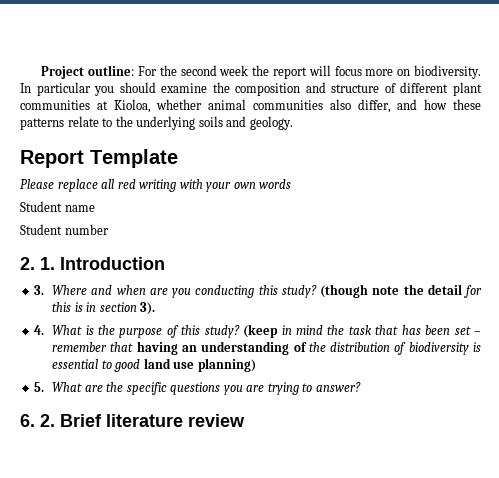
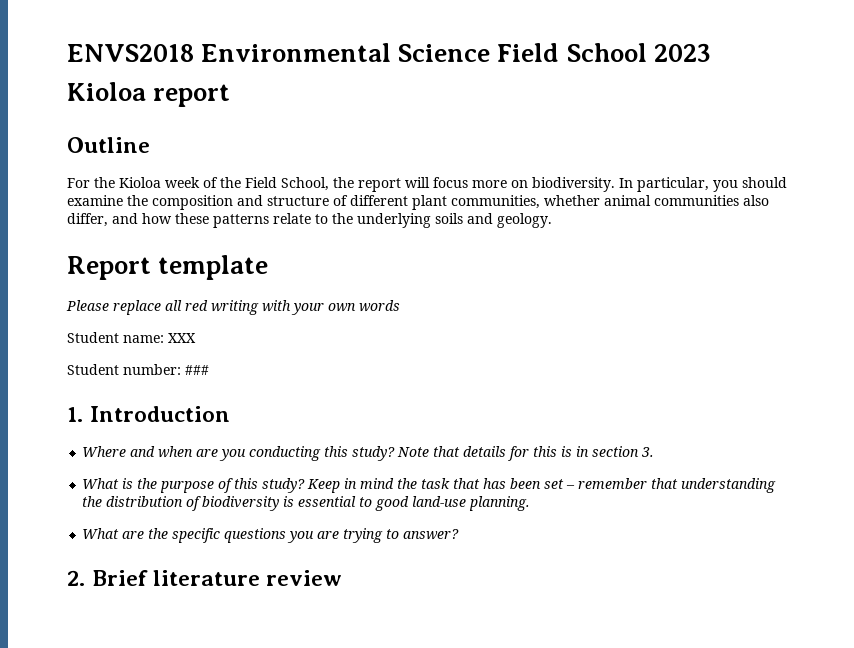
- Project outline: For the second week the report will focus more on biodiversity.
+ ENVS2018 Environmental Science Field School 2023
+ Kioloa report
+ Outline
+ For the Kioloa week of the Field School, the report will focus more on biodiversity.
- In particular you should examine the composition and structure of different plant communities at Kioloa, whether animal communities also differ, and how these patterns relate to the underlying soils and geology.
+ In particular, you should examine the composition and structure of different plant communities, whether animal communities also differ, and how these patterns relate to the underlying soils and geology.
- Report Template
+ Report template
- Student name
- Student number
- 2. 1. Introduction
+ Student name: XXX
+ Student number: ###
+ 1. Introduction
- 3. Where and when are you conducting this study?
+ Where and when are you conducting this study?
- (though note the detail for this is in section 3).
- 4. What is the purpose of this study?
+ Note that details for this is in section 3.
+ What is the purpose of this study?
- (keep in mind the task that has been set – remember that having an understanding of the distribution of biodiversity is essential to good land use planning)
- 5. What are the specific questions you are trying to answer?
+ Keep in mind the task that has been set – remember that understanding the distribution of biodiversity is essential to good land-use planning.
+ What are the specific questions you are trying to answer?
- 6. 2. Brief literature review
+ 2. Brief literature review

